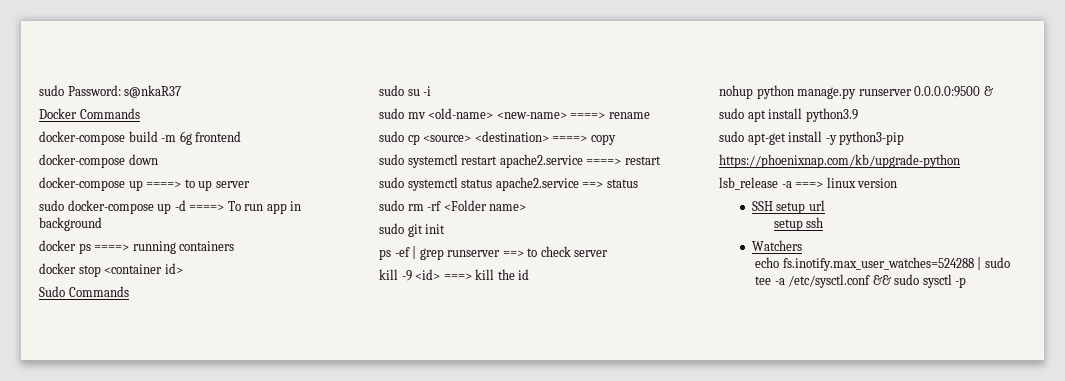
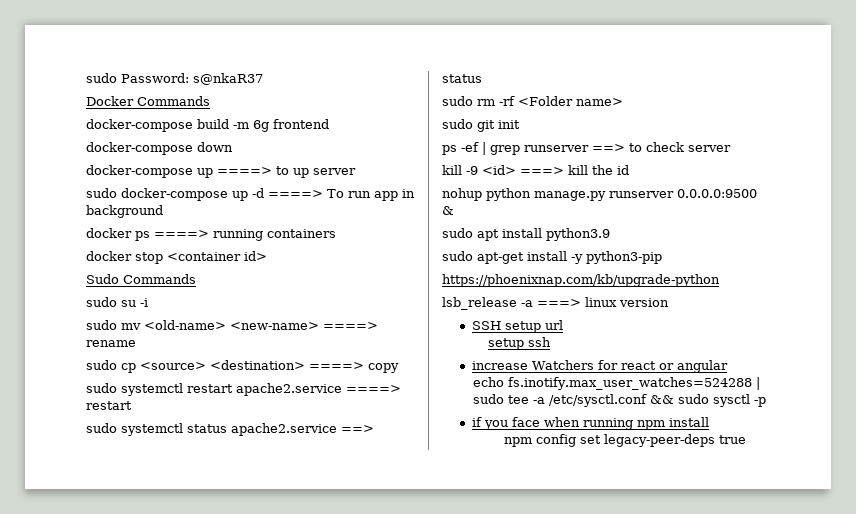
- Watchers
+ increase Watchers for react or angular
+ if you face when running npm install
+ npm config set legacy-peer-deps true

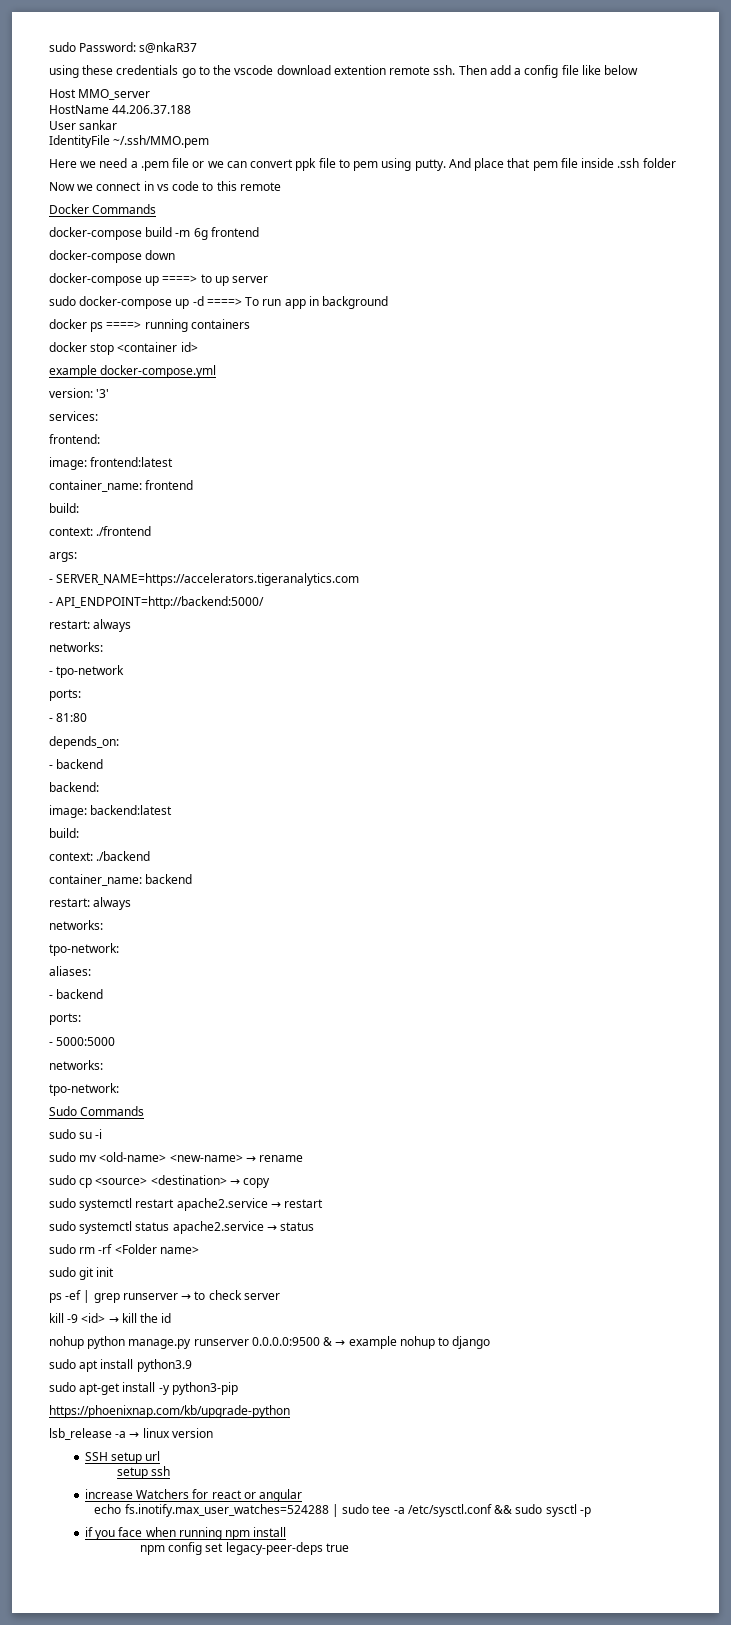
+ using these credentials go to the vscode download extention remote ssh. Then add a config file like below
+ Host MMO_server
+ HostName 44.206.37.188
+ User sankar
+ IdentityFile ~/.ssh/MMO.pem
+ Here we need a .pem file or we can convert ppk file to pem using putty. And place that pem file inside .ssh folder
+ Now we connect in vs code to this remote
+ example docker-compose.yml
+ version: '3'
+ services:
+ frontend:
+ image: frontend:latest
+ container_name: frontend
+ build:
+ context: ./frontend
+ args:
+ - SERVER_NAME=https://accelerators.tigeranalytics.com
+ - API_ENDPOINT=http://backend:5000/
+ restart: always
+ networks:
+ - tpo-network
+ ports:
+ - 81:80
+ depends_on:
+ - backend
+ backend:
+ image: backend:latest
+ build:
+ context: ./backend
+ container_name: backend
+ restart: always
+ networks:
+ tpo-network:
+ aliases:
+ - backend
+ ports:
+ - 5000:5000
+ networks:
+ tpo-network:
- sudo mv <old-name> <new-name> ====> rename
+ sudo mv <old-name> <new-name> → rename
- sudo cp <source> <destination> ====> copy
+ sudo cp <source> <destination> → copy
- sudo systemctl restart apache2.service ====> restart
+ sudo systemctl restart apache2.service → restart
- sudo systemctl status apache2.service ==> status
+ sudo systemctl status apache2.service → status
- ps -ef | grep runserver ==> to check server
+ ps -ef | grep runserver → to check server
- kill -9 <id> ===> kill the id
+ kill -9 <id> → kill the id
- nohup python manage.py runserver 0.0.0.0:9500 &
+ nohup python manage.py runserver 0.0.0.0:9500 & → example nohup to django
- lsb_release -a ===> linux version
+ lsb_release -a → linux version

